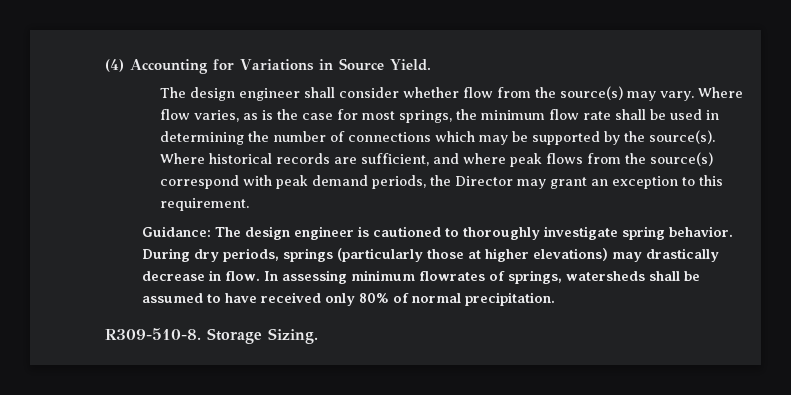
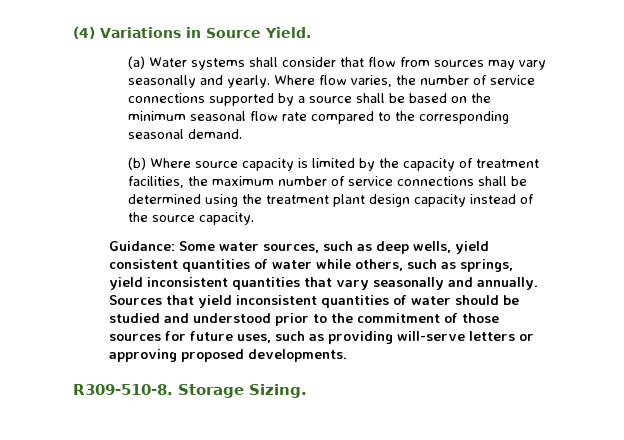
- (4) Accounting for Variations in Source Yield.
+ (4) Variations in Source Yield.
- The design engineer shall consider whether flow from the source(s) may vary. Where flow varies, as is the case for most springs, the minimum flow rate shall be used in determining the number of connections which may be supported by the source(s). Where historical records are sufficient, and where peak flows from the source(s) correspond with peak demand periods, the Director may grant an exception to this requirement.
- Guidance: The design engineer is cautioned to thoroughly investigate spring behavior. During dry periods, springs (particularly those at higher elevations) may drastically decrease in flow. In assessing minimum flowrates of springs, watersheds shall be assumed to have received only 80% of normal precipitation.
+ (a) Water systems shall consider that flow from sources may vary seasonally and yearly. Where flow varies, the number of service connections supported by a source shall be based on the minimum seasonal flow rate compared to the corresponding seasonal demand.
+ (b) Where source capacity is limited by the capacity of treatment facilities, the maximum number of service connections shall be determined using the treatment plant design capacity instead of the source capacity.
+ Guidance: Some water sources, such as deep wells, yield consistent quantities of water while others, such as springs, yield inconsistent quantities that vary seasonally and annually. Sources that yield inconsistent quantities of water should be studied and understood prior to the commitment of those sources for future uses, such as providing will-serve letters or approving proposed developments.

